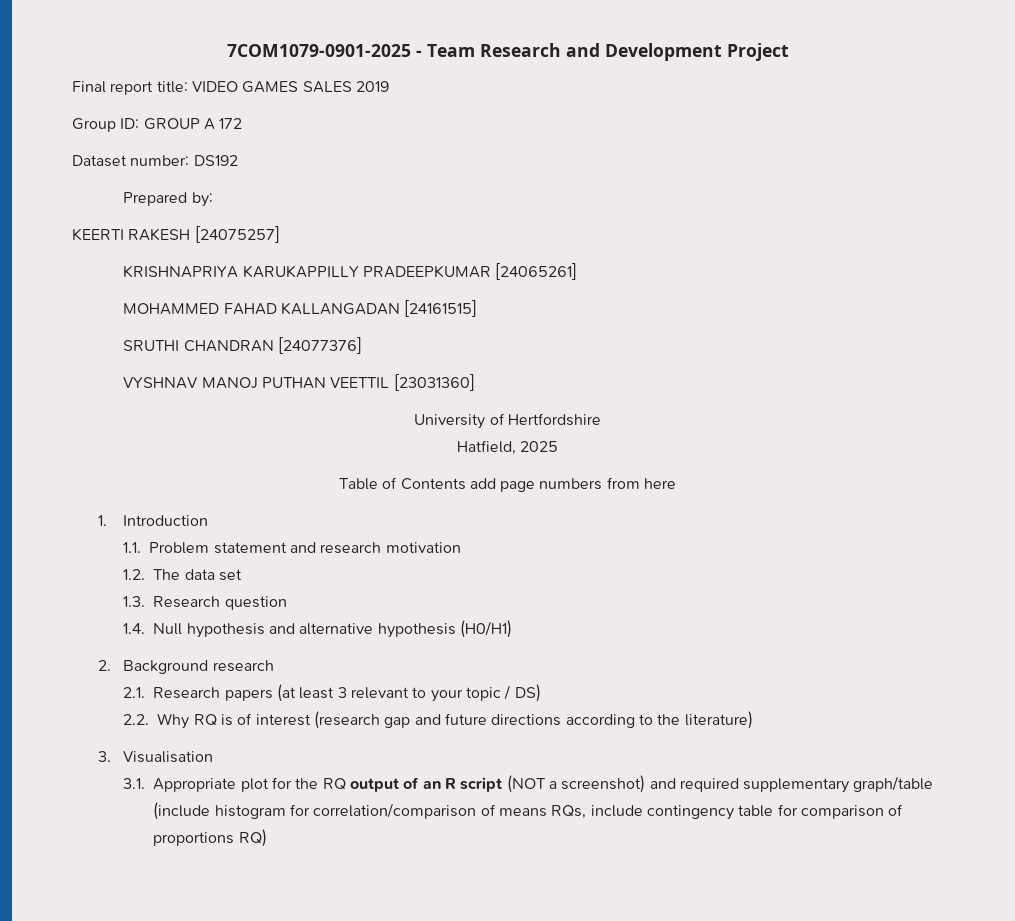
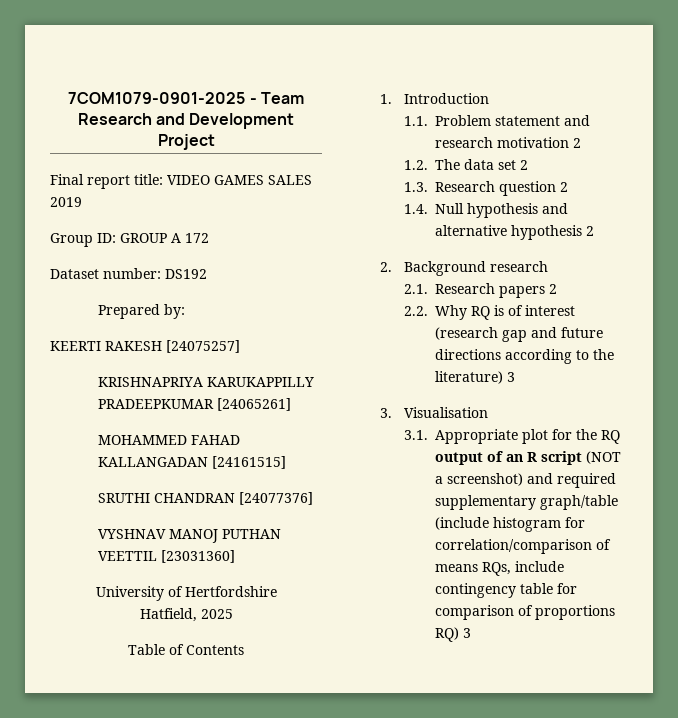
- Table of Contents add page numbers from here
+ Table of Contents
- 1.1. Problem statement and research motivation
+ 1.1. Problem statement and research motivation 2
- 1.2. The data set
+ 1.2. The data set 2
- 1.3. Research question
+ 1.3. Research question 2
- 1.4. Null hypothesis and alternative hypothesis (H0/H1)
+ 1.4. Null hypothesis and alternative hypothesis 2
- 2.1. Research papers (at least 3 relevant to your topic / DS)
+ 2.1. Research papers 2
- 2.2. Why RQ is of interest (research gap and future directions according to the literature)
+ 2.2. Why RQ is of interest (research gap and future directions according to the literature) 3
- 3.1. Appropriate plot for the RQ output of an R script (NOT a screenshot) and required supplementary graph/table (include histogram for correlation/comparison of means RQs, include contingency table for comparison of proportions RQ)
+ 3.1. Appropriate plot for the RQ output of an R script (NOT a screenshot) and required supplementary graph/table (include histogram for correlation/comparison of means RQs, include contingency table for comparison of proportions RQ) 3

